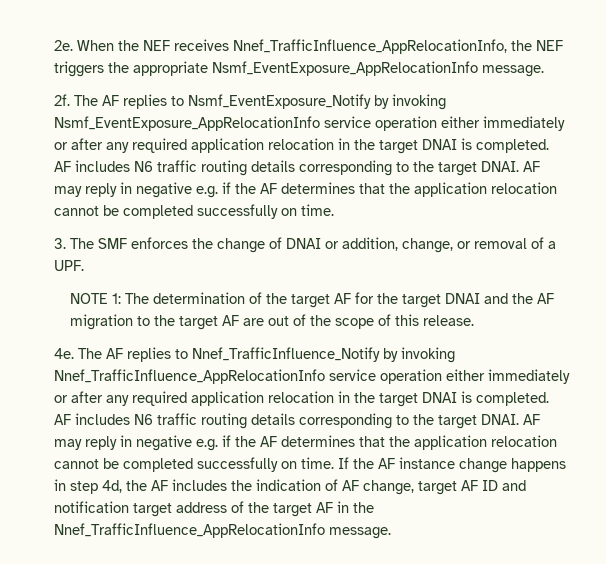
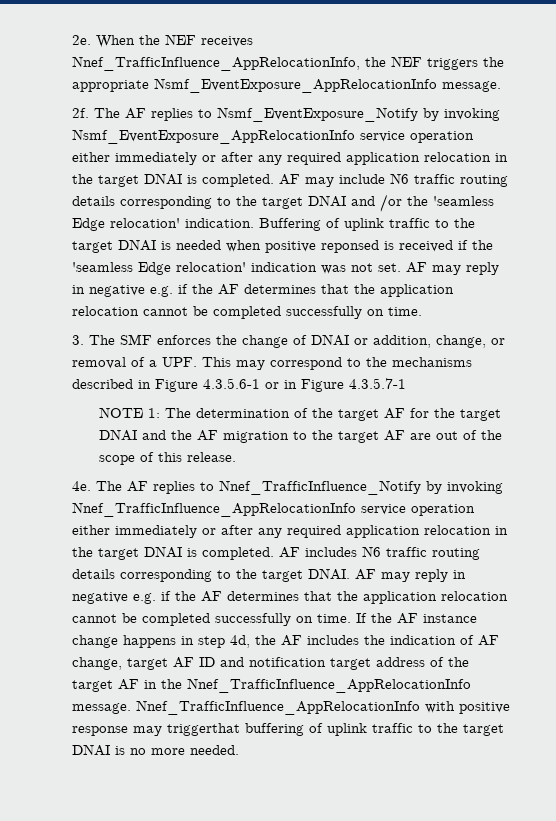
- The AF replies to Nsmf_EventExposure_Notify by invoking Nsmf_EventExposure_AppRelocationInfo service operation either immediately or after any required application relocation in the target DNAI is completed. AF includes N6 traffic routing details corresponding to the target DNAI.
+ The AF replies to Nsmf_EventExposure_Notify by invoking Nsmf_EventExposure_AppRelocationInfo service operation either immediately or after any required application relocation in the target DNAI is completed. AF may include N6 traffic routing details corresponding to the target DNAI and /or the 'seamless Edge relocation' indication. Buffering of uplink traffic to the target DNAI is needed when positive reponsed is received if the 'seamless Edge relocation' indication was not set.
- 3. The SMF enforces the change of DNAI or addition, change, or removal of a UPF.
+ 3. The SMF enforces the change of DNAI or addition, change, or removal of a UPF. This may correspond to the mechanisms described in Figure 4.3.5.6-1 or in Figure 4.3.5.7-1
+ Nnef_TrafficInfluence_AppRelocationInfo with positive response may triggerthat buffering of uplink traffic to the target DNAI is no more needed.

